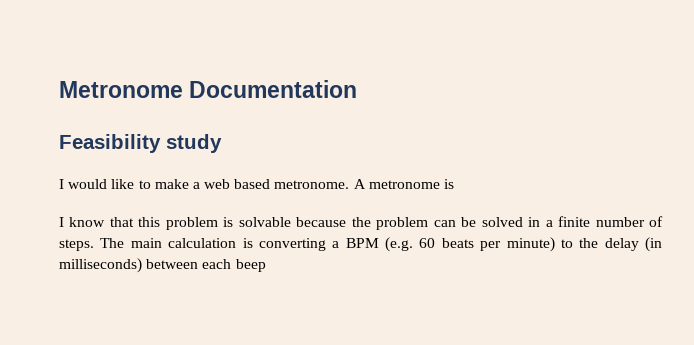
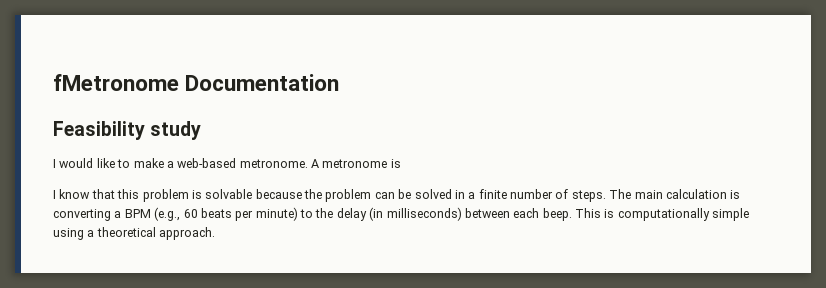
- Metronome Documentation
+ fMetronome Documentation
- I would like to make a web based metronome.
+ I would like to make a web-based metronome.
- The main calculation is converting a BPM (e.g. 60 beats per minute) to the delay (in milliseconds) between each beep
+ The main calculation is converting a BPM (e.g., 60 beats per minute) to the delay (in milliseconds) between each beep. This is computationally simple using a theoretical approach.

